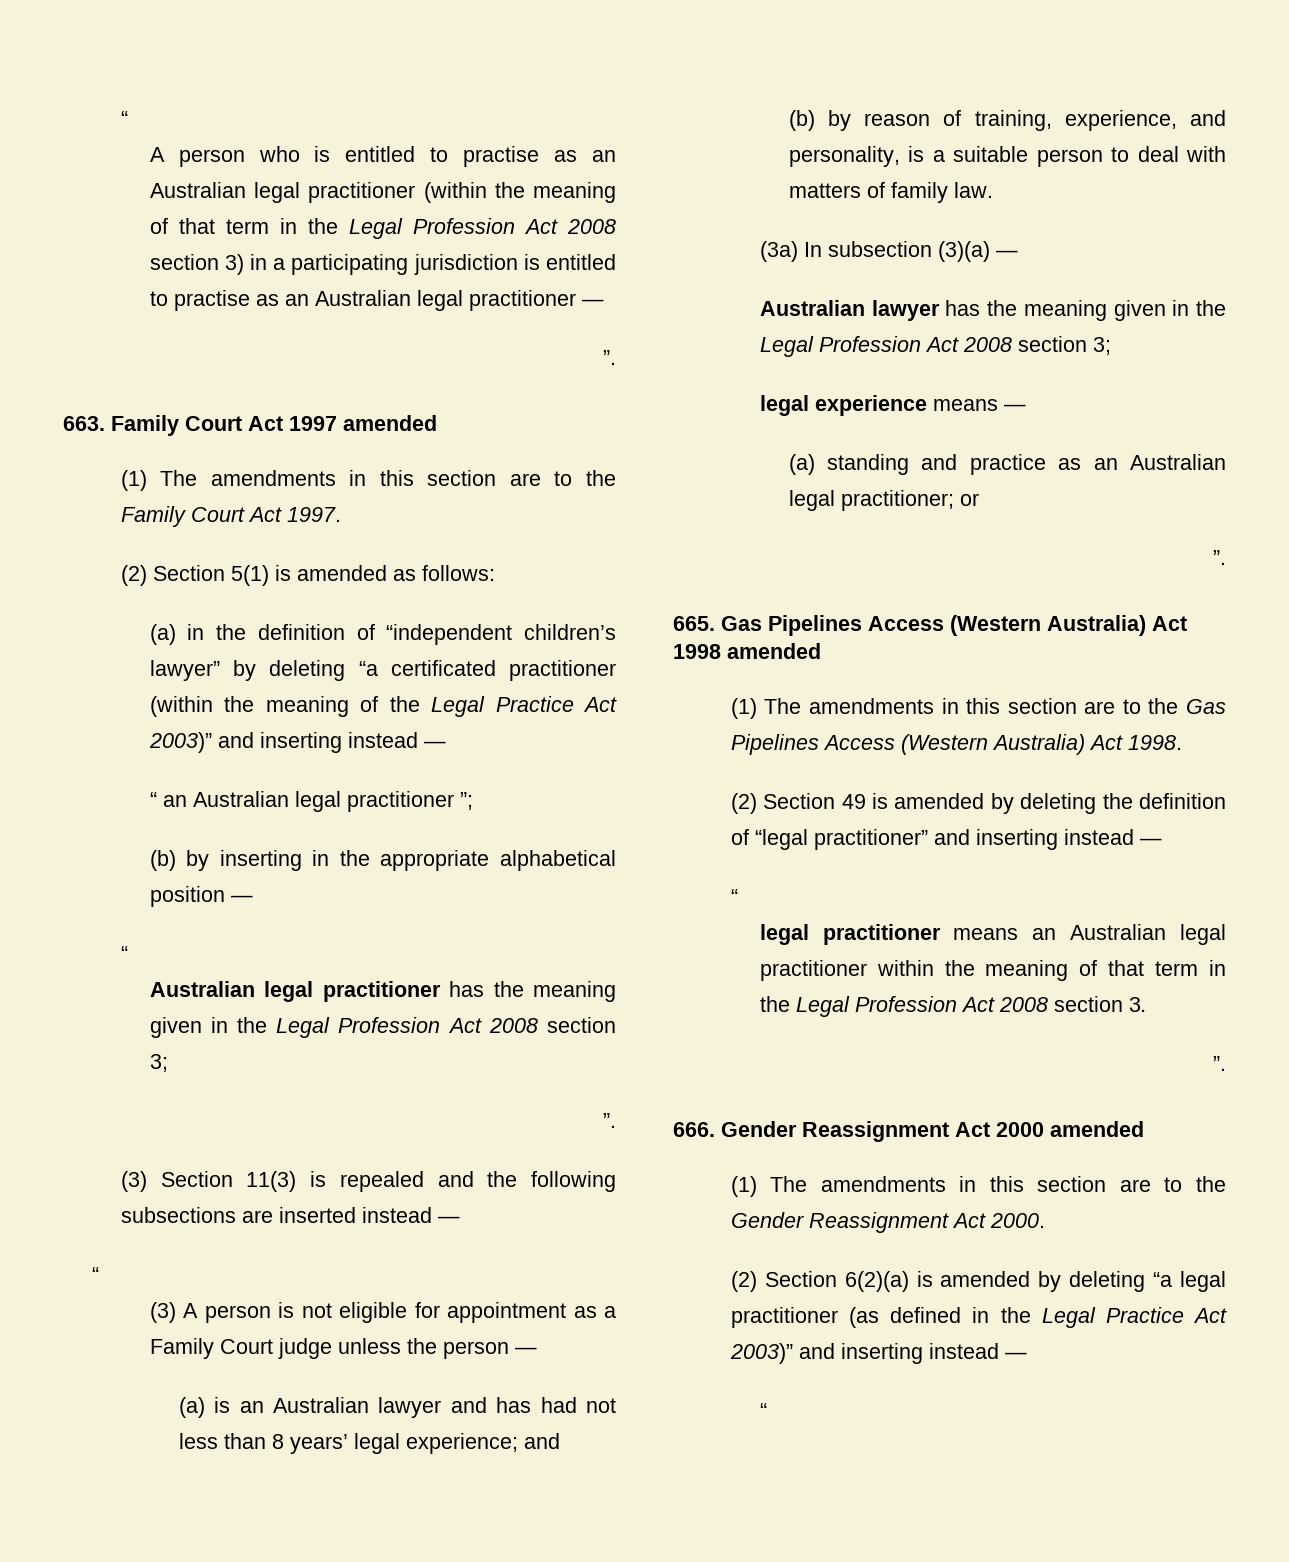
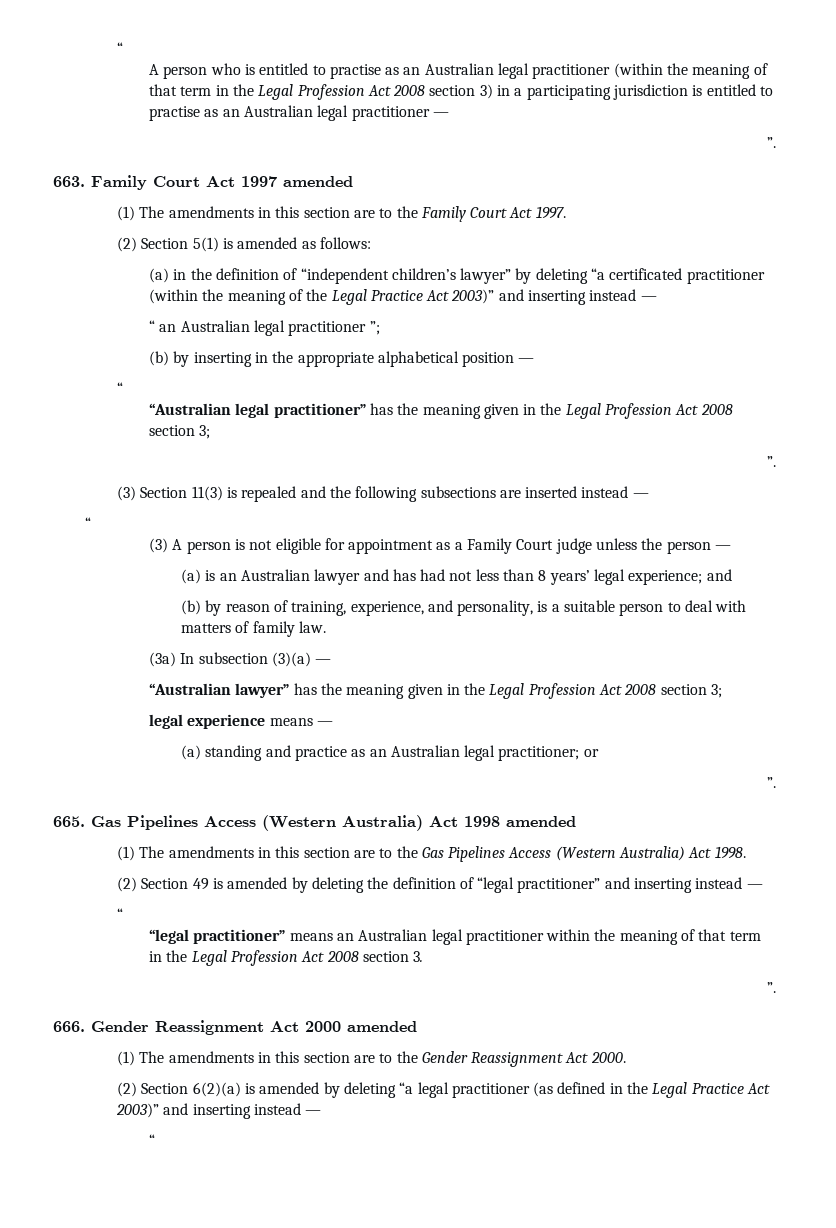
- Australian legal practitioner has the meaning given in the Legal Profession Act 2008 section 3;
+ “Australian legal practitioner” has the meaning given in the Legal Profession Act 2008 section 3;
- Australian lawyer has the meaning given in the Legal Profession Act 2008 section 3;
+ “Australian lawyer” has the meaning given in the Legal Profession Act 2008 section 3;
- legal practitioner means an Australian legal practitioner within the meaning of that term in the Legal Profession Act 2008 section 3.
+ “legal practitioner” means an Australian legal practitioner within the meaning of that term in the Legal Profession Act 2008 section 3.

